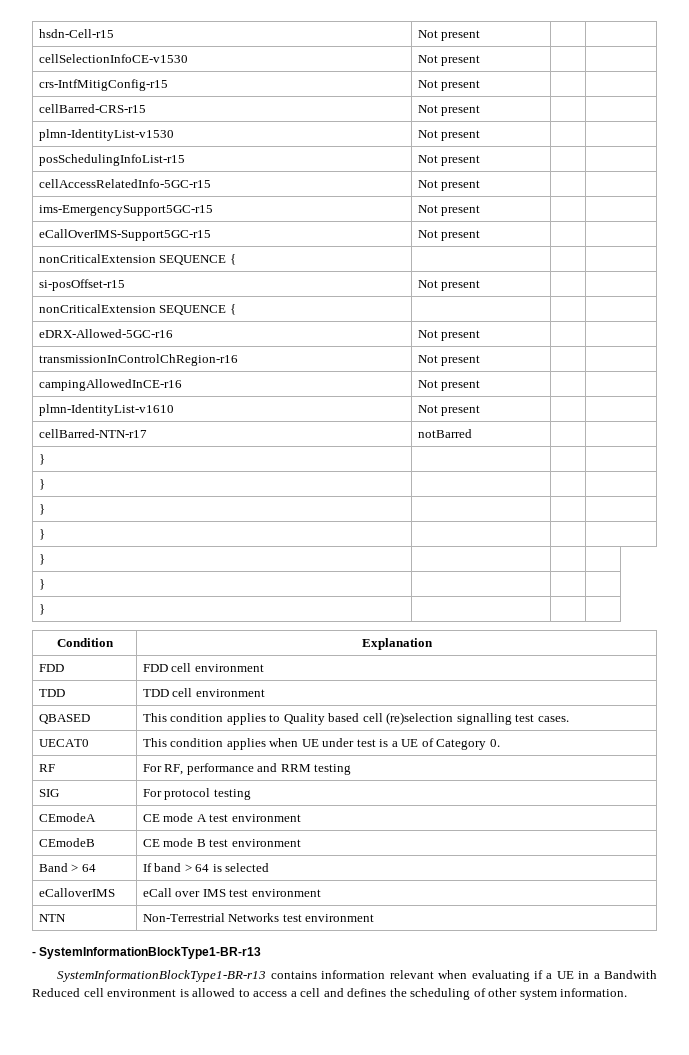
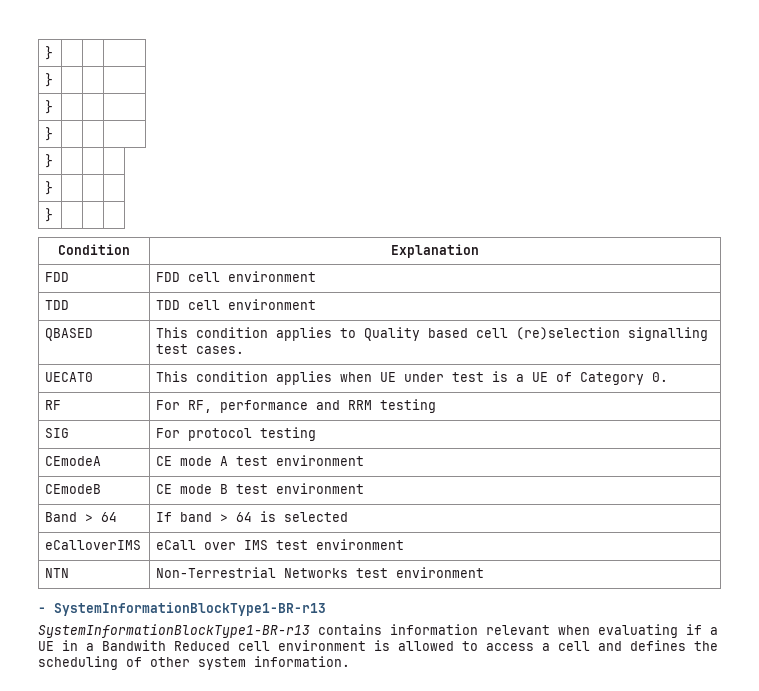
- hsdn-Cell-r15 | Not present | |
- cellSelectionInfoCE-v1530 | Not present | |
- crs-IntfMitigConfig-r15 | Not present | |
- cellBarred-CRS-r15 | Not present | |
- plmn-IdentityList-v1530 | Not present | |
- posSchedulingInfoList-r15 | Not present | |
- cellAccessRelatedInfo-5GC-r15 | Not present | |
- ims-EmergencySupport5GC-r15 | Not present | |
- eCallOverIMS-Support5GC-r15 | Not present | |
- nonCriticalExtension SEQUENCE { | | |
- si-posOffset-r15 | Not present | |
- nonCriticalExtension SEQUENCE { | | |
- eDRX-Allowed-5GC-r16 | Not present | |
- transmissionInControlChRegion-r16 | Not present | |
- campingAllowedInCE-r16 | Not present | |
- plmn-IdentityList-v1610 | Not present | |
- cellBarred-NTN-r17 | notBarred | |

